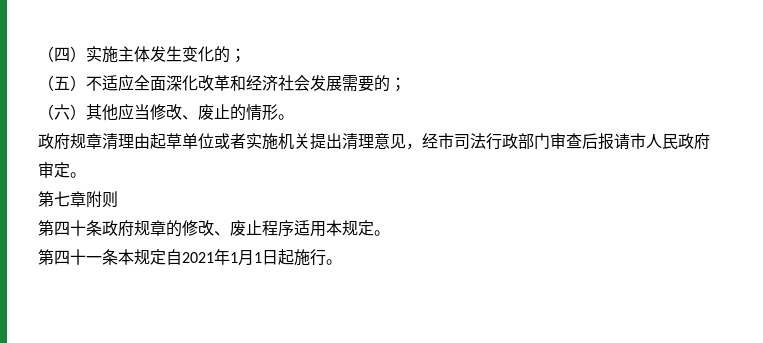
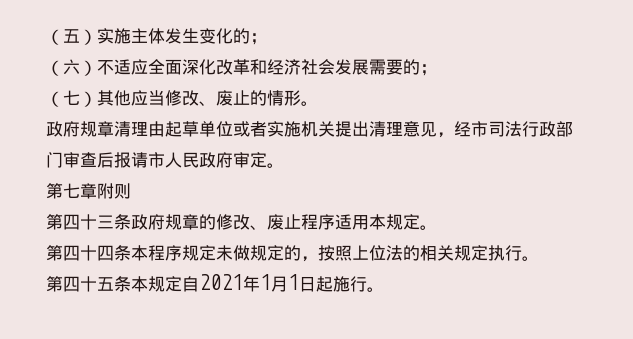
- （四）实施主体发生变化的；
+ （五）实施主体发生变化的；
- （五）不适应全面深化改革和经济社会发展需要的；
+ （六）不适应全面深化改革和经济社会发展需要的；
- （六）其他应当修改、废止的情形。
+ （七）其他应当修改、废止的情形。
- 第四十条政府规章的修改、废止程序适用本规定。
+ 第四十三条政府规章的修改、废止程序适用本规定。
- 第四十一条本规定自2021年1月1日起施行。
+ 第四十四条本程序规定未做规定的，按照上位法的相关规定执行。
+ 第四十五条本规定自2021年1月1日起施行。

